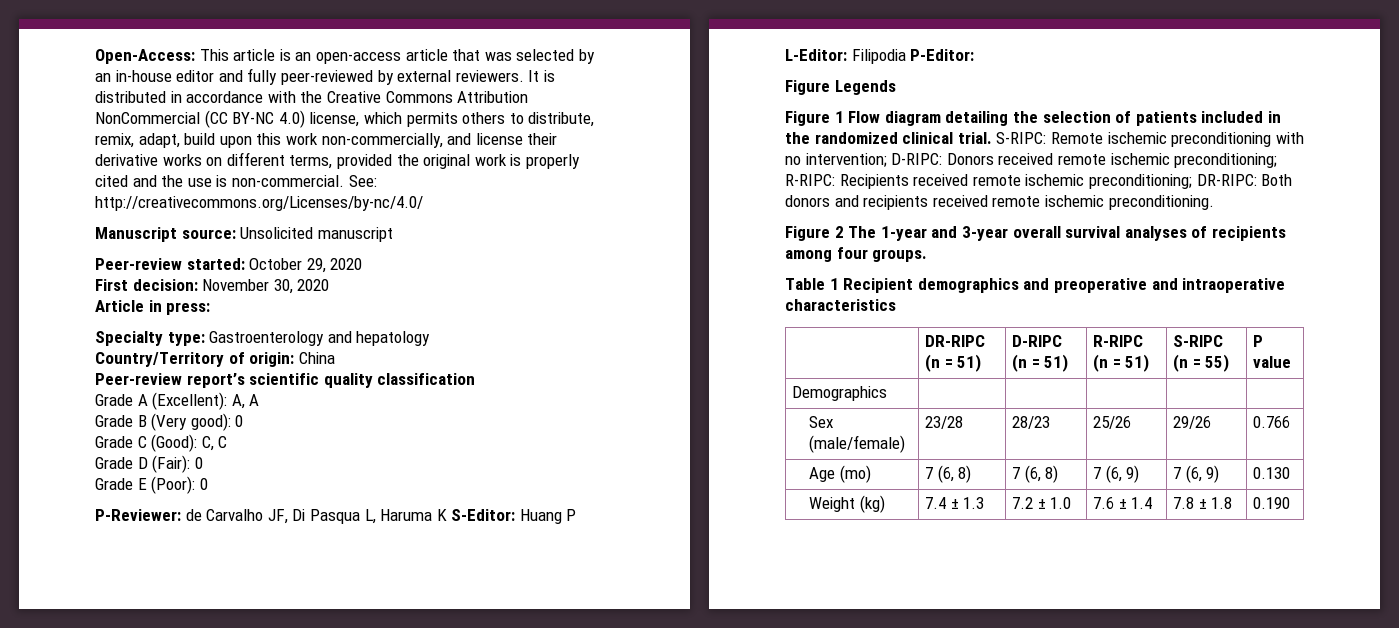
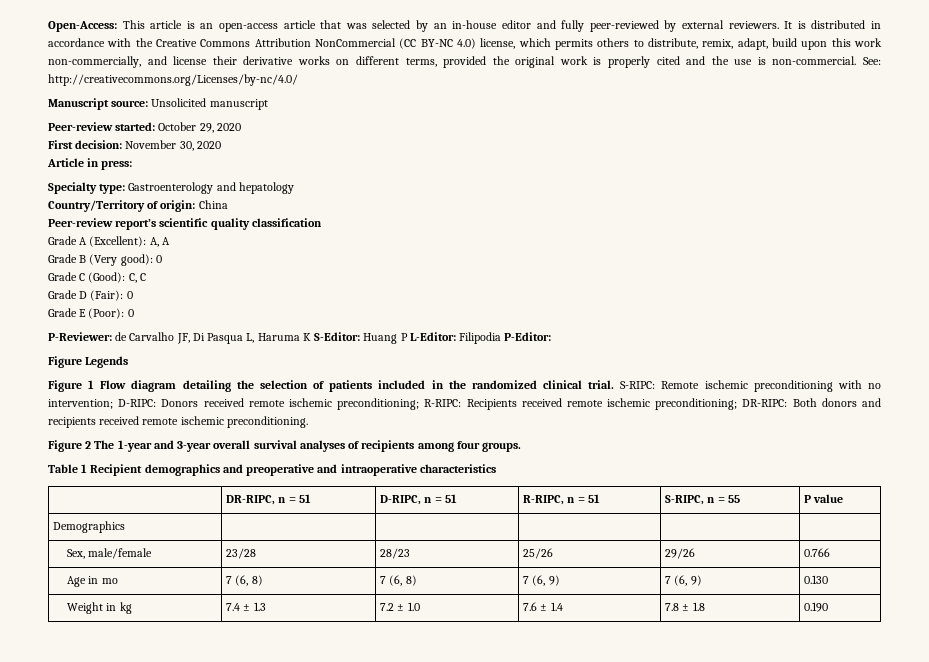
- | DR-RIPC (n = 51) | D-RIPC (n = 51) | R-RIPC (n = 51) | S-RIPC (n = 55) | P value
+ | DR-RIPC, n = 51 | D-RIPC, n = 51 | R-RIPC, n = 51 | S-RIPC, n = 55 | P value
- Sex (male/female) | 23/28 | 28/23 | 25/26 | 29/26 | 0.766
+ Sex, male/female | 23/28 | 28/23 | 25/26 | 29/26 | 0.766
- Age (mo) | 7 (6, 8) | 7 (6, 8) | 7 (6, 9) | 7 (6, 9) | 0.130
+ Age in mo | 7 (6, 8) | 7 (6, 8) | 7 (6, 9) | 7 (6, 9) | 0.130
- Weight (kg) | 7.4 ± 1.3 | 7.2 ± 1.0 | 7.6 ± 1.4 | 7.8 ± 1.8 | 0.190
+ Weight in kg | 7.4 ± 1.3 | 7.2 ± 1.0 | 7.6 ± 1.4 | 7.8 ± 1.8 | 0.190

